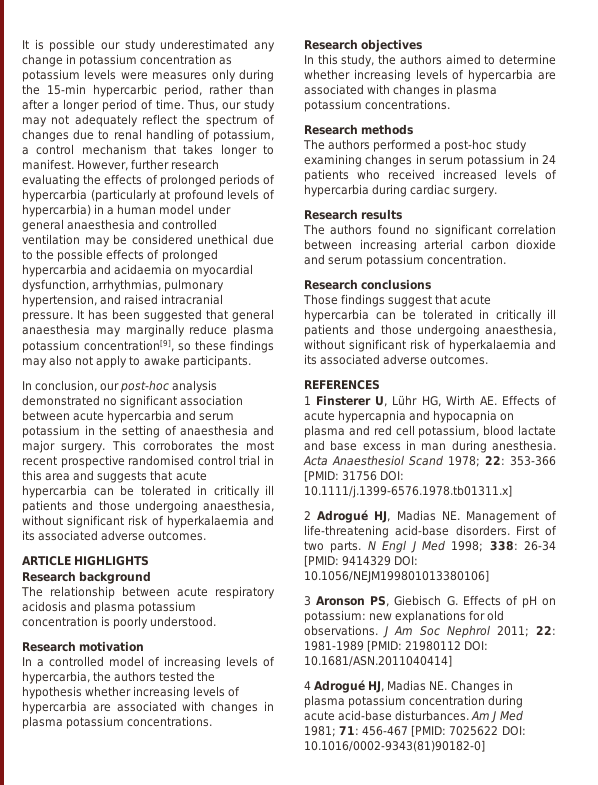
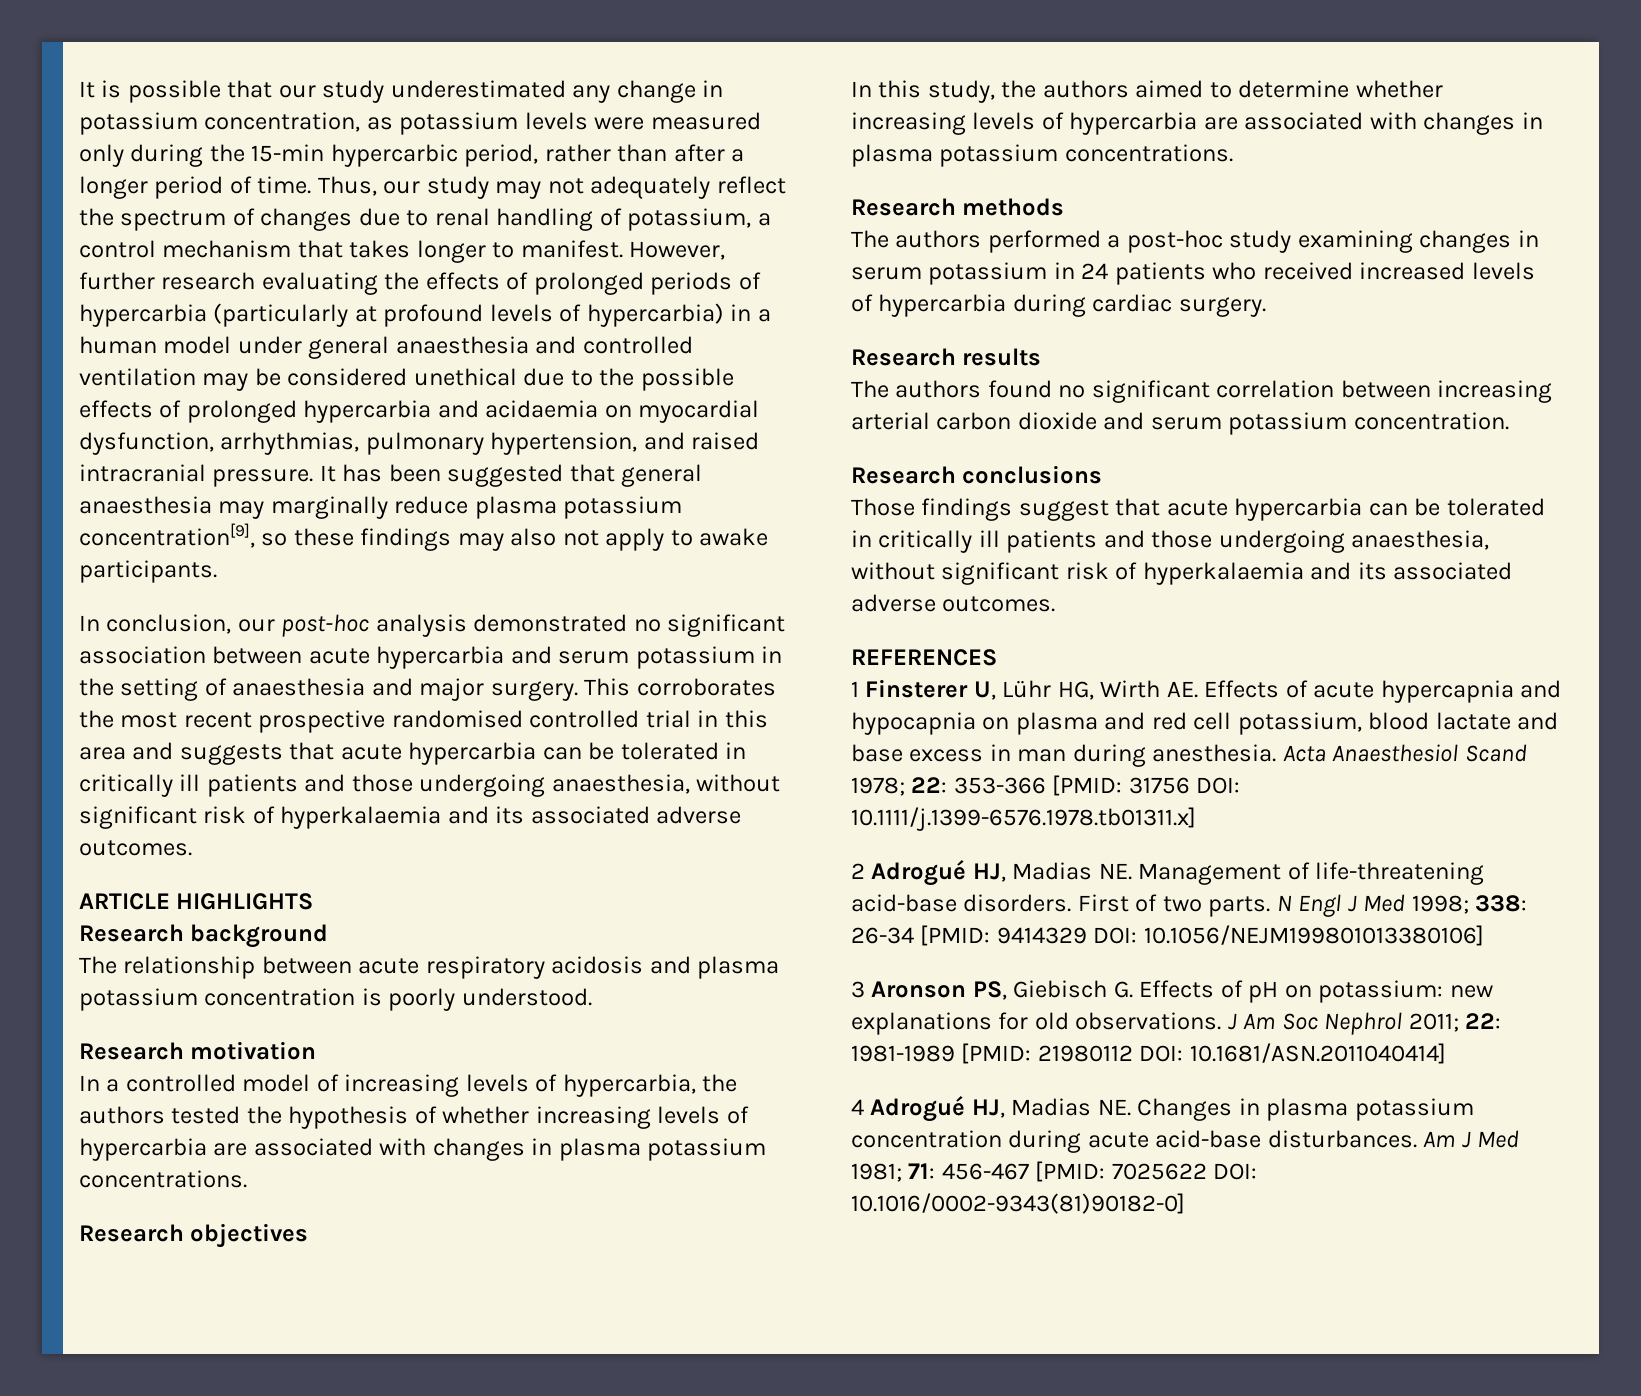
- It is possible our study underestimated any change in potassium concentration as potassium levels were measures only during the 15-min hypercarbic period, rather than after a longer period of time.
+ It is possible that our study underestimated any change in potassium concentration, as potassium levels were measured only during the 15-min hypercarbic period, rather than after a longer period of time.
- This corroborates the most recent prospective randomised control trial in this area and suggests that acute hypercarbia can be tolerated in critically ill patients and those undergoing anaesthesia, without significant risk of hyperkalaemia and its associated adverse outcomes.
+ This corroborates the most recent prospective randomised controlled trial in this area and suggests that acute hypercarbia can be tolerated in critically ill patients and those undergoing anaesthesia, without significant risk of hyperkalaemia and its associated adverse outcomes.
- In a controlled model of increasing levels of hypercarbia, the authors tested the hypothesis whether increasing levels of hypercarbia are associated with changes in plasma potassium concentrations.
+ In a controlled model of increasing levels of hypercarbia, the authors tested the hypothesis of whether increasing levels of hypercarbia are associated with changes in plasma potassium concentrations.

